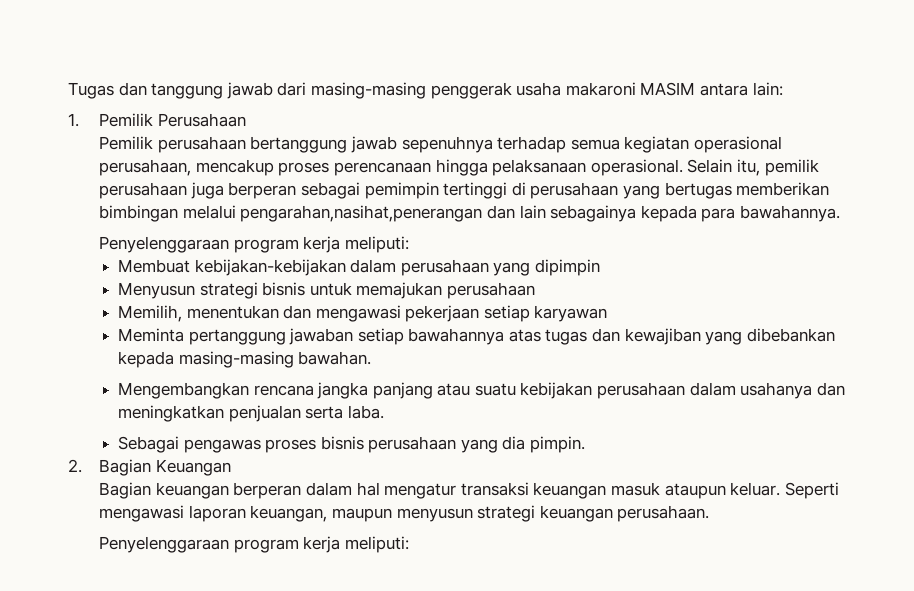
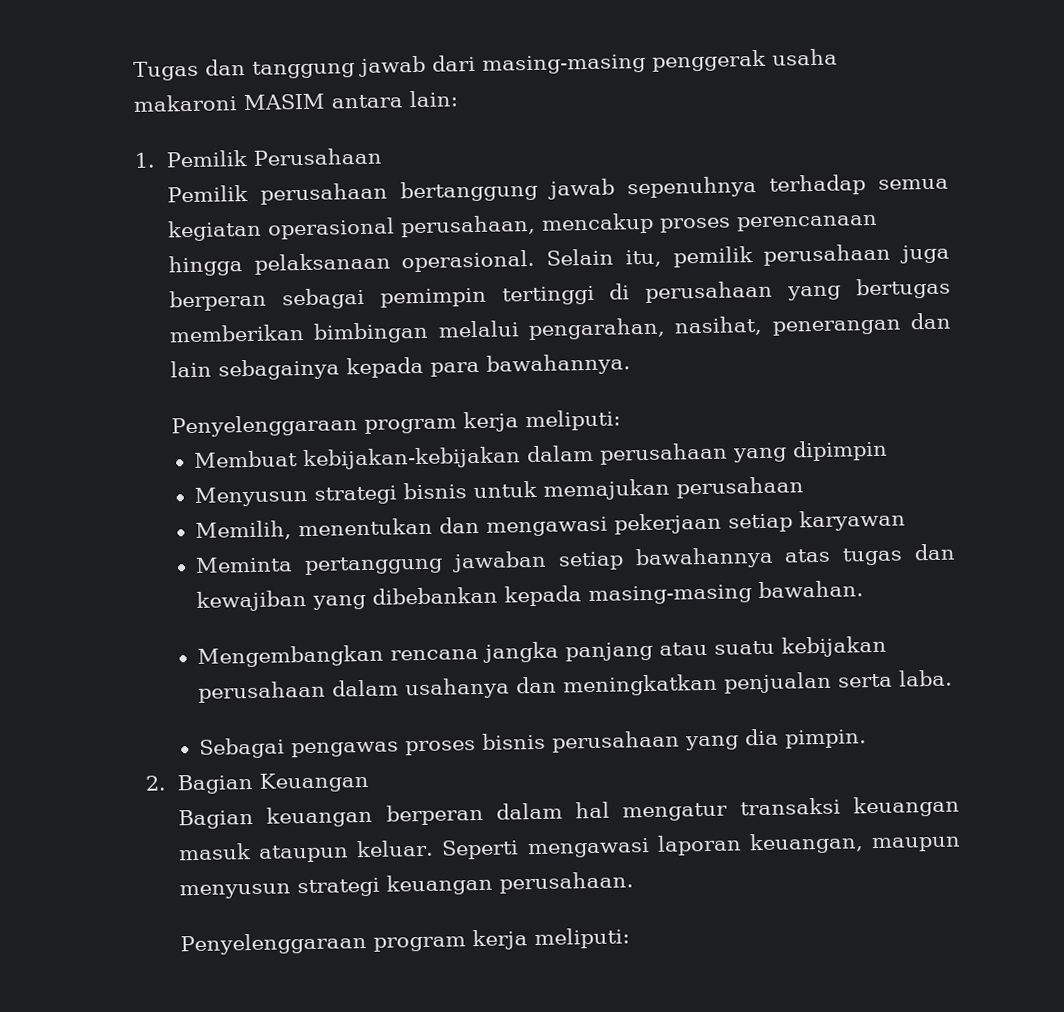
- Selain itu, pemilik perusahaan juga berperan sebagai pemimpin tertinggi di perusahaan yang bertugas memberikan bimbingan melalui pengarahan,nasihat,penerangan dan lain sebagainya kepada para bawahannya.
+ Selain itu, pemilik perusahaan juga berperan sebagai pemimpin tertinggi di perusahaan yang bertugas memberikan bimbingan melalui pengarahan, nasihat, penerangan dan lain sebagainya kepada para bawahannya.

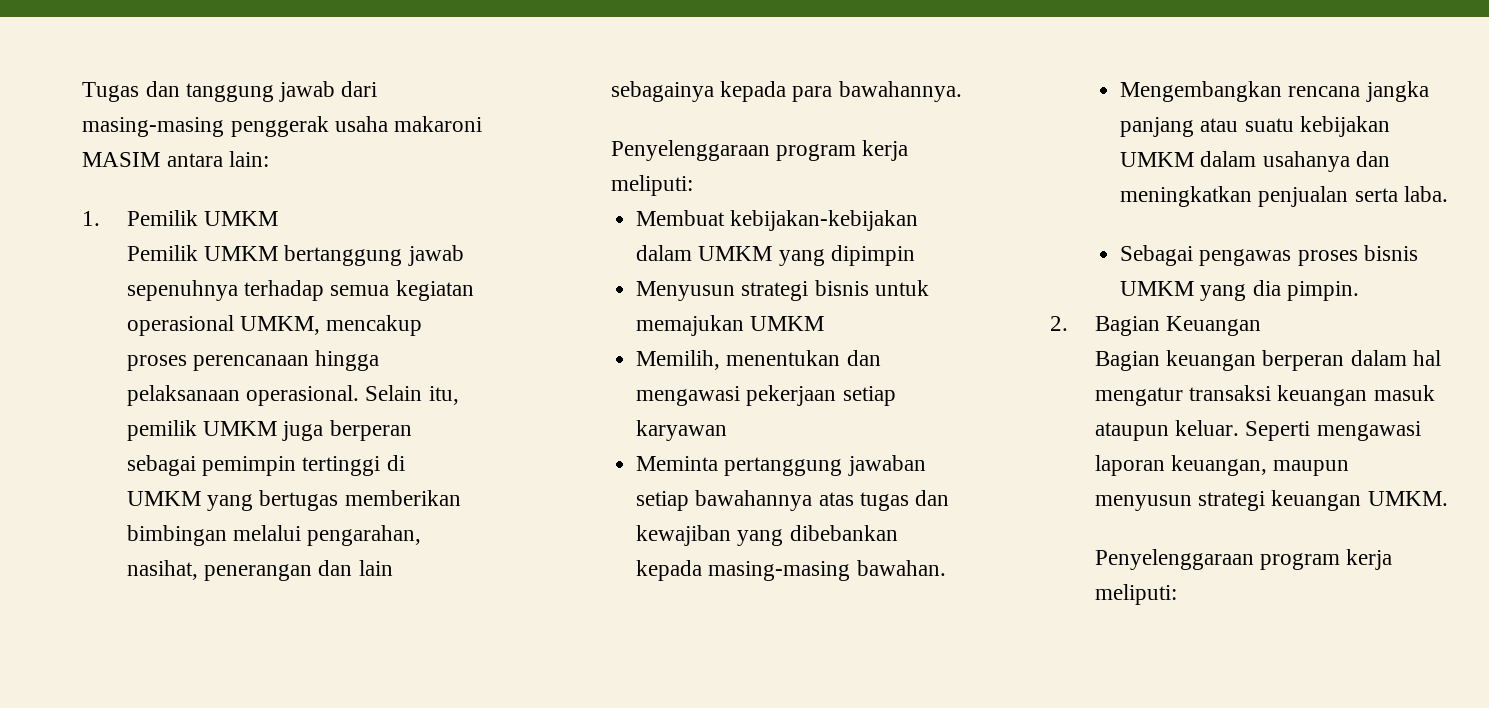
- 1. Pemilik Perusahaan
- Pemilik perusahaan bertanggung jawab sepenuhnya terhadap semua kegiatan operasional perusahaan, mencakup proses perencanaan hingga pelaksanaan operasional.
+ 1. Pemilik UMKM
+ Pemilik UMKM bertanggung jawab sepenuhnya terhadap semua kegiatan operasional UMKM, mencakup proses perencanaan hingga pelaksanaan operasional.
- Selain itu, pemilik perusahaan juga berperan sebagai pemimpin tertinggi di perusahaan yang bertugas memberikan bimbingan melalui pengarahan, nasihat, penerangan dan lain sebagainya kepada para bawahannya.
+ Selain itu, pemilik UMKM juga berperan sebagai pemimpin tertinggi di UMKM yang bertugas memberikan bimbingan melalui pengarahan, nasihat, penerangan dan lain sebagainya kepada para bawahannya.
- Membuat kebijakan-kebijakan dalam perusahaan yang dipimpin
+ Membuat kebijakan-kebijakan dalam UMKM yang dipimpin
- Menyusun strategi bisnis untuk memajukan perusahaan
+ Menyusun strategi bisnis untuk memajukan UMKM
- Mengembangkan rencana jangka panjang atau suatu kebijakan perusahaan dalam usahanya dan meningkatkan penjualan serta laba.
+ Mengembangkan rencana jangka panjang atau suatu kebijakan UMKM dalam usahanya dan meningkatkan penjualan serta laba.
- Sebagai pengawas proses bisnis perusahaan yang dia pimpin.
+ Sebagai pengawas proses bisnis UMKM yang dia pimpin.
- Seperti mengawasi laporan keuangan, maupun menyusun strategi keuangan perusahaan.
+ Seperti mengawasi laporan keuangan, maupun menyusun strategi keuangan UMKM.

